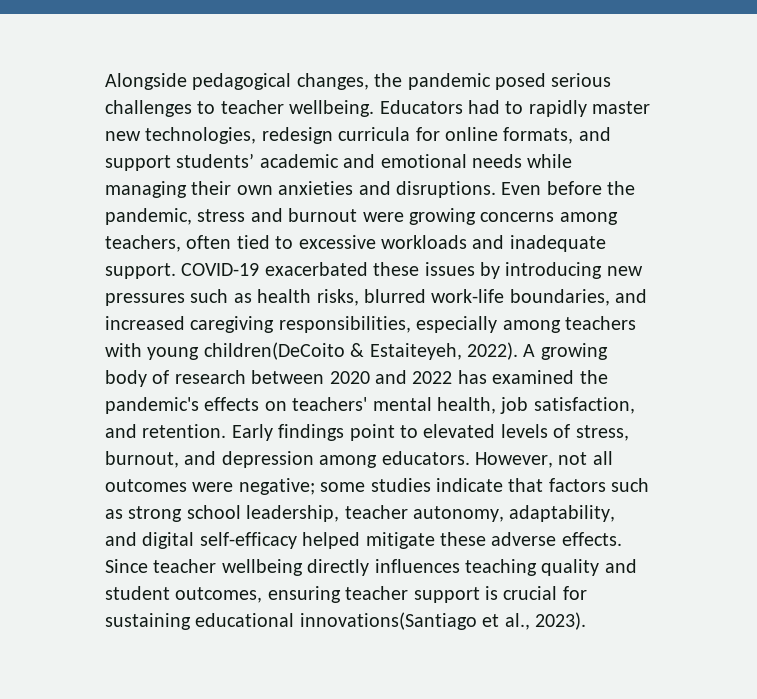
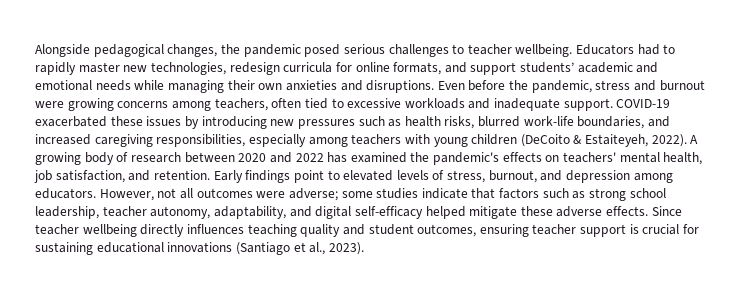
- COVID-19 exacerbated these issues by introducing new pressures such as health risks, blurred work-life boundaries, and increased caregiving responsibilities, especially among teachers with young children(DeCoito & Estaiteyeh, 2022).
+ COVID-19 exacerbated these issues by introducing new pressures such as health risks, blurred work-life boundaries, and increased caregiving responsibilities, especially among teachers with young children (DeCoito & Estaiteyeh, 2022).
- However, not all outcomes were negative; some studies indicate that factors such as strong school leadership, teacher autonomy, adaptability, and digital self-efficacy helped mitigate these adverse effects.
+ However, not all outcomes were adverse; some studies indicate that factors such as strong school leadership, teacher autonomy, adaptability, and digital self-efficacy helped mitigate these adverse effects.
- Since teacher wellbeing directly influences teaching quality and student outcomes, ensuring teacher support is crucial for sustaining educational innovations(Santiago et al., 2023).
+ Since teacher wellbeing directly influences teaching quality and student outcomes, ensuring teacher support is crucial for sustaining educational innovations (Santiago et al., 2023).

